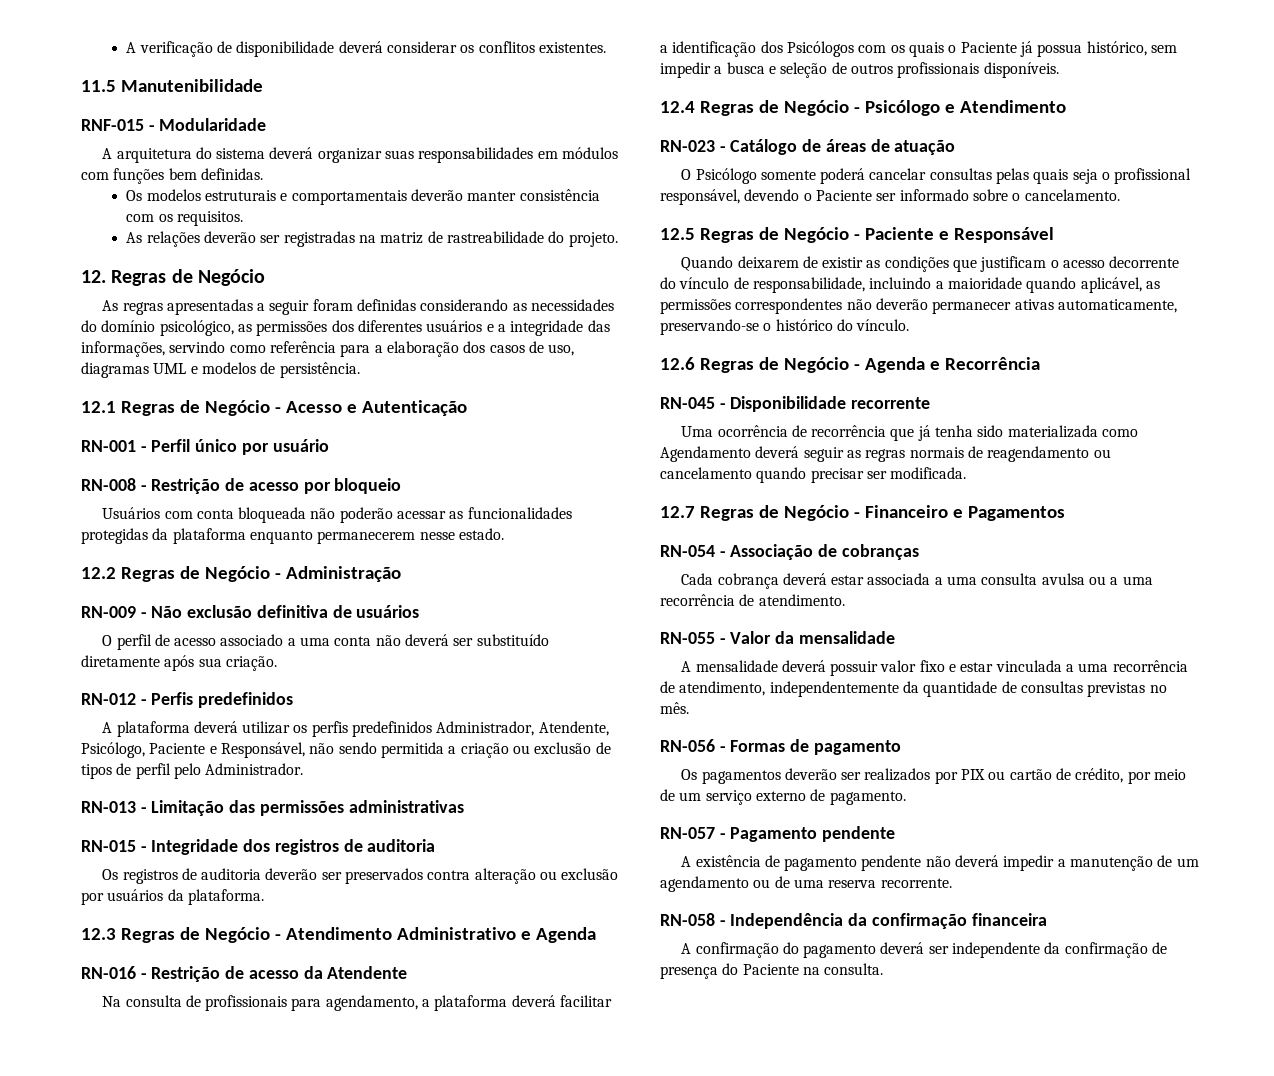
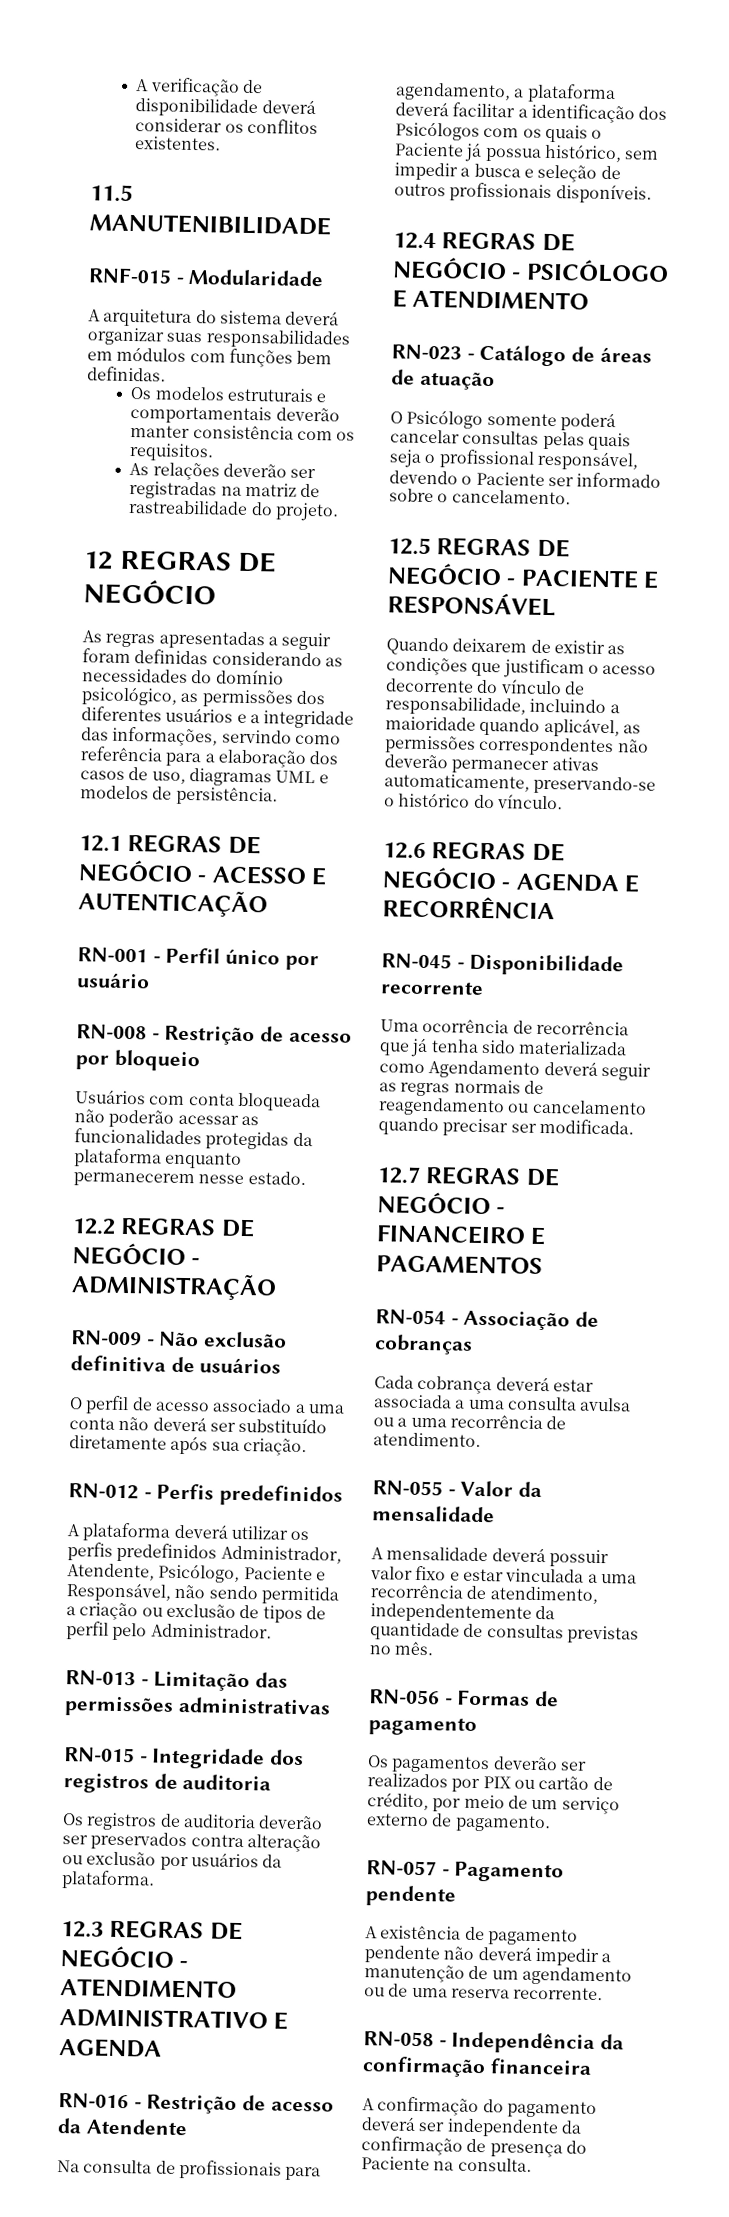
- 11.5 Manutenibilidade
+ 11.5 MANUTENIBILIDADE
- 12. Regras de Negócio
+ 12 REGRAS DE NEGÓCIO
- 12.1 Regras de Negócio - Acesso e Autenticação
+ 12.1 REGRAS DE NEGÓCIO - ACESSO E AUTENTICAÇÃO
- 12.2 Regras de Negócio - Administração
+ 12.2 REGRAS DE NEGÓCIO - ADMINISTRAÇÃO
- 12.3 Regras de Negócio - Atendimento Administrativo e Agenda
+ 12.3 REGRAS DE NEGÓCIO - ATENDIMENTO ADMINISTRATIVO E AGENDA
- 12.4 Regras de Negócio - Psicólogo e Atendimento
+ 12.4 REGRAS DE NEGÓCIO - PSICÓLOGO E ATENDIMENTO
- 12.5 Regras de Negócio - Paciente e Responsável
+ 12.5 REGRAS DE NEGÓCIO - PACIENTE E RESPONSÁVEL
- 12.6 Regras de Negócio - Agenda e Recorrência
+ 12.6 REGRAS DE NEGÓCIO - AGENDA E RECORRÊNCIA
- 12.7 Regras de Negócio - Financeiro e Pagamentos
+ 12.7 REGRAS DE NEGÓCIO - FINANCEIRO E PAGAMENTOS

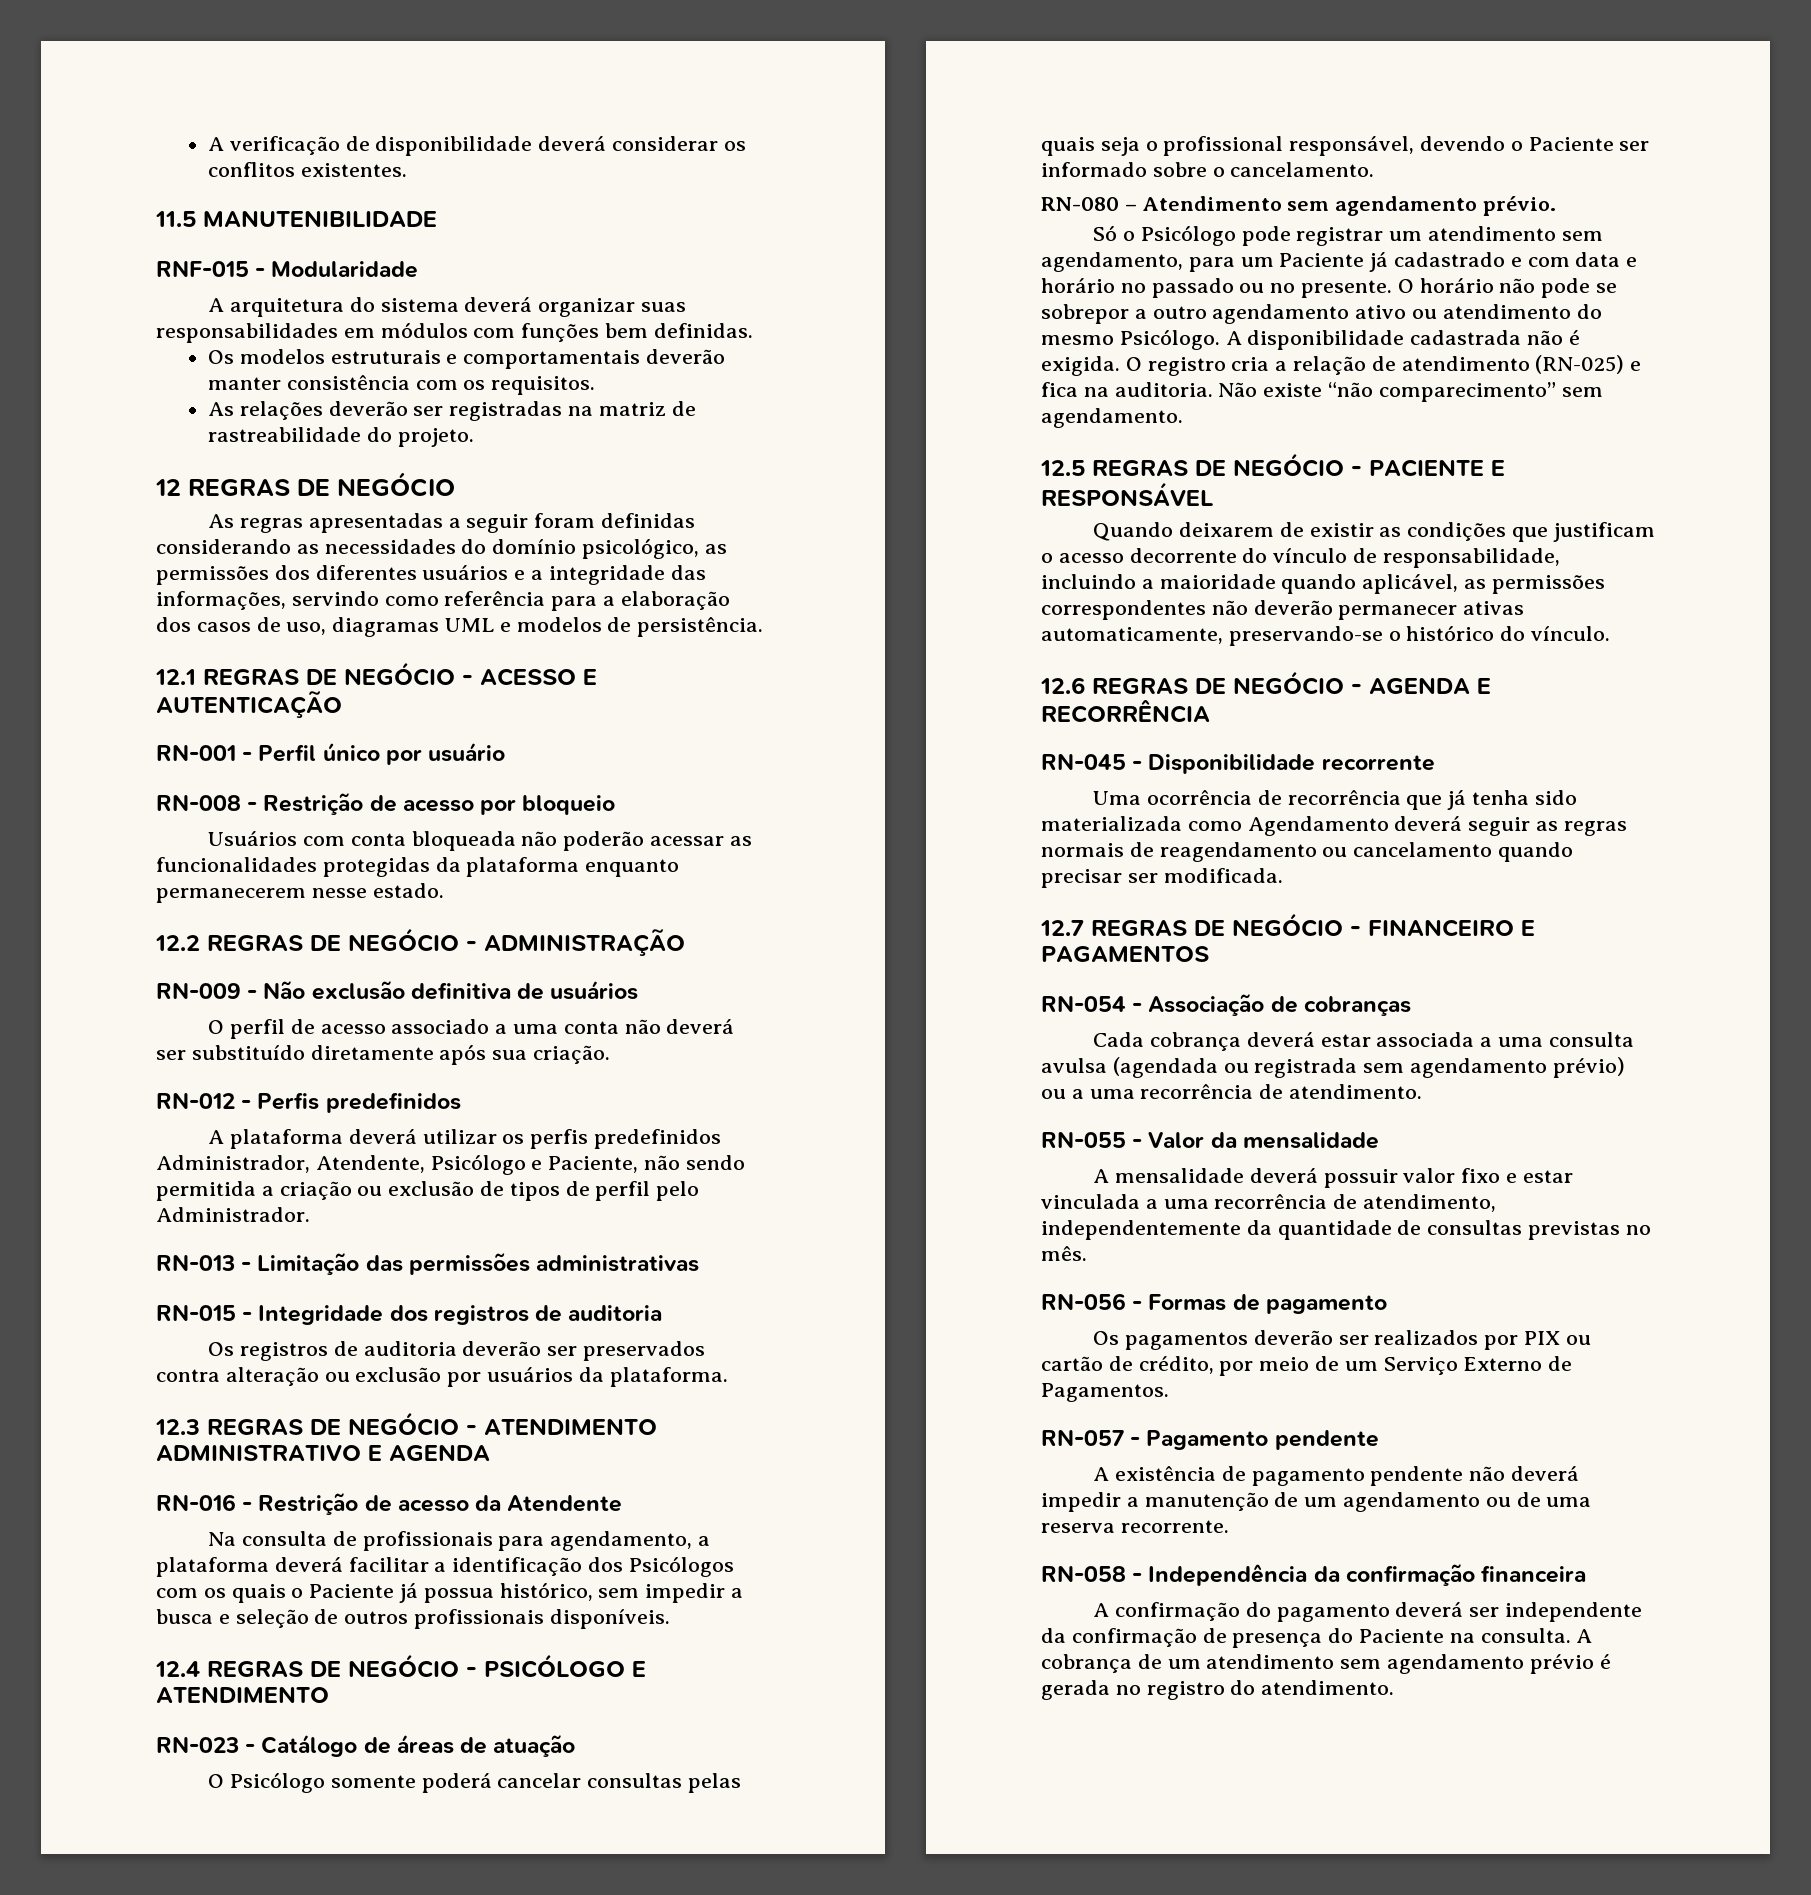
- A plataforma deverá utilizar os perfis predefinidos Administrador, Atendente, Psicólogo, Paciente e Responsável, não sendo permitida a criação ou exclusão de tipos de perfil pelo Administrador.
+ A plataforma deverá utilizar os perfis predefinidos Administrador, Atendente, Psicólogo e Paciente, não sendo permitida a criação ou exclusão de tipos de perfil pelo Administrador.
+ RN-080 – Atendimento sem agendamento prévio.
+ Só o Psicólogo pode registrar um atendimento sem agendamento, para um Paciente já cadastrado e com data e horário no passado ou no presente. O horário não pode se sobrepor a outro agendamento ativo ou atendimento do mesmo Psicólogo. A disponibilidade cadastrada não é exigida. O registro cria a relação de atendimento (RN-025) e fica na auditoria. Não existe “não comparecimento” sem agendamento.
- Cada cobrança deverá estar associada a uma consulta avulsa ou a uma recorrência de atendimento.
+ Cada cobrança deverá estar associada a uma consulta avulsa (agendada ou registrada sem agendamento prévio) ou a uma recorrência de atendimento.
- Os pagamentos deverão ser realizados por PIX ou cartão de crédito, por meio de um serviço externo de pagamento.
+ Os pagamentos deverão ser realizados por PIX ou cartão de crédito, por meio de um Serviço Externo de Pagamentos.
+ A cobrança de um atendimento sem agendamento prévio é gerada no registro do atendimento.

